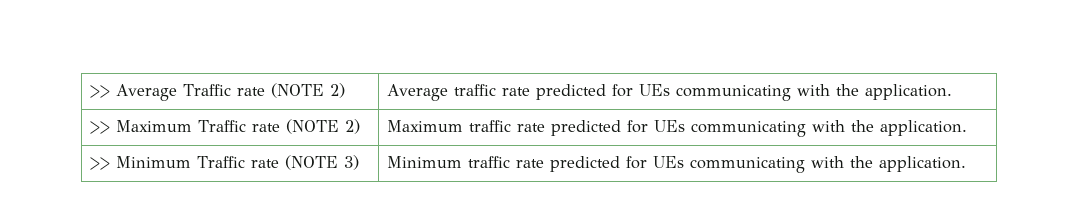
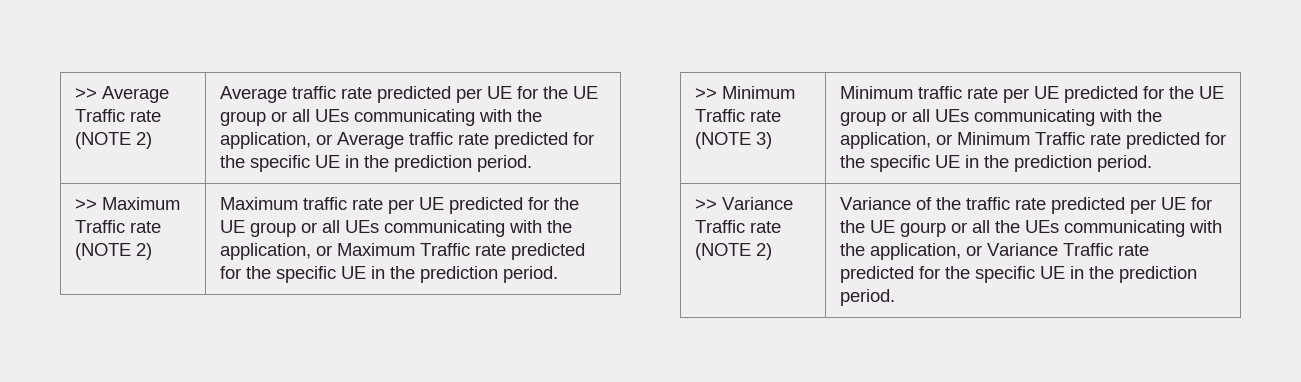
- >> Average Traffic rate (NOTE 2) | Average traffic rate predicted for UEs communicating with the application.
+ >> Average Traffic rate (NOTE 2) | Average traffic rate predicted per UE for the UE group or all UEs communicating with the application, or Average traffic rate predicted for the specific UE in the prediction period.
- >> Maximum Traffic rate (NOTE 2) | Maximum traffic rate predicted for UEs communicating with the application.
+ >> Maximum Traffic rate (NOTE 2) | Maximum traffic rate per UE predicted for the UE group or all UEs communicating with the application, or Maximum Traffic rate predicted for the specific UE in the prediction period.
- >> Minimum Traffic rate (NOTE 3) | Minimum traffic rate predicted for UEs communicating with the application.
+ >> Minimum Traffic rate (NOTE 3) | Minimum traffic rate per UE predicted for the UE group or all UEs communicating with the application, or Minimum Traffic rate predicted for the specific UE in the prediction period.
+ >> Variance Traffic rate (NOTE 2) | Variance of the traffic rate predicted per UE for the UE gourp or all the UEs communicating with the application, or Variance Traffic rate predicted for the specific UE in the prediction period.

